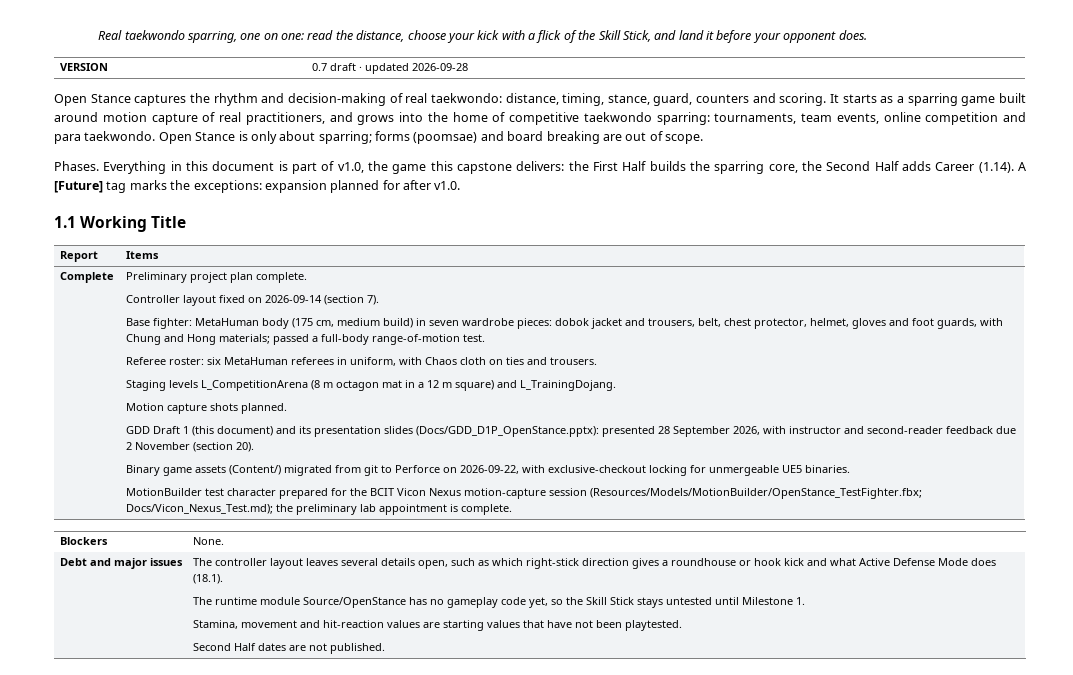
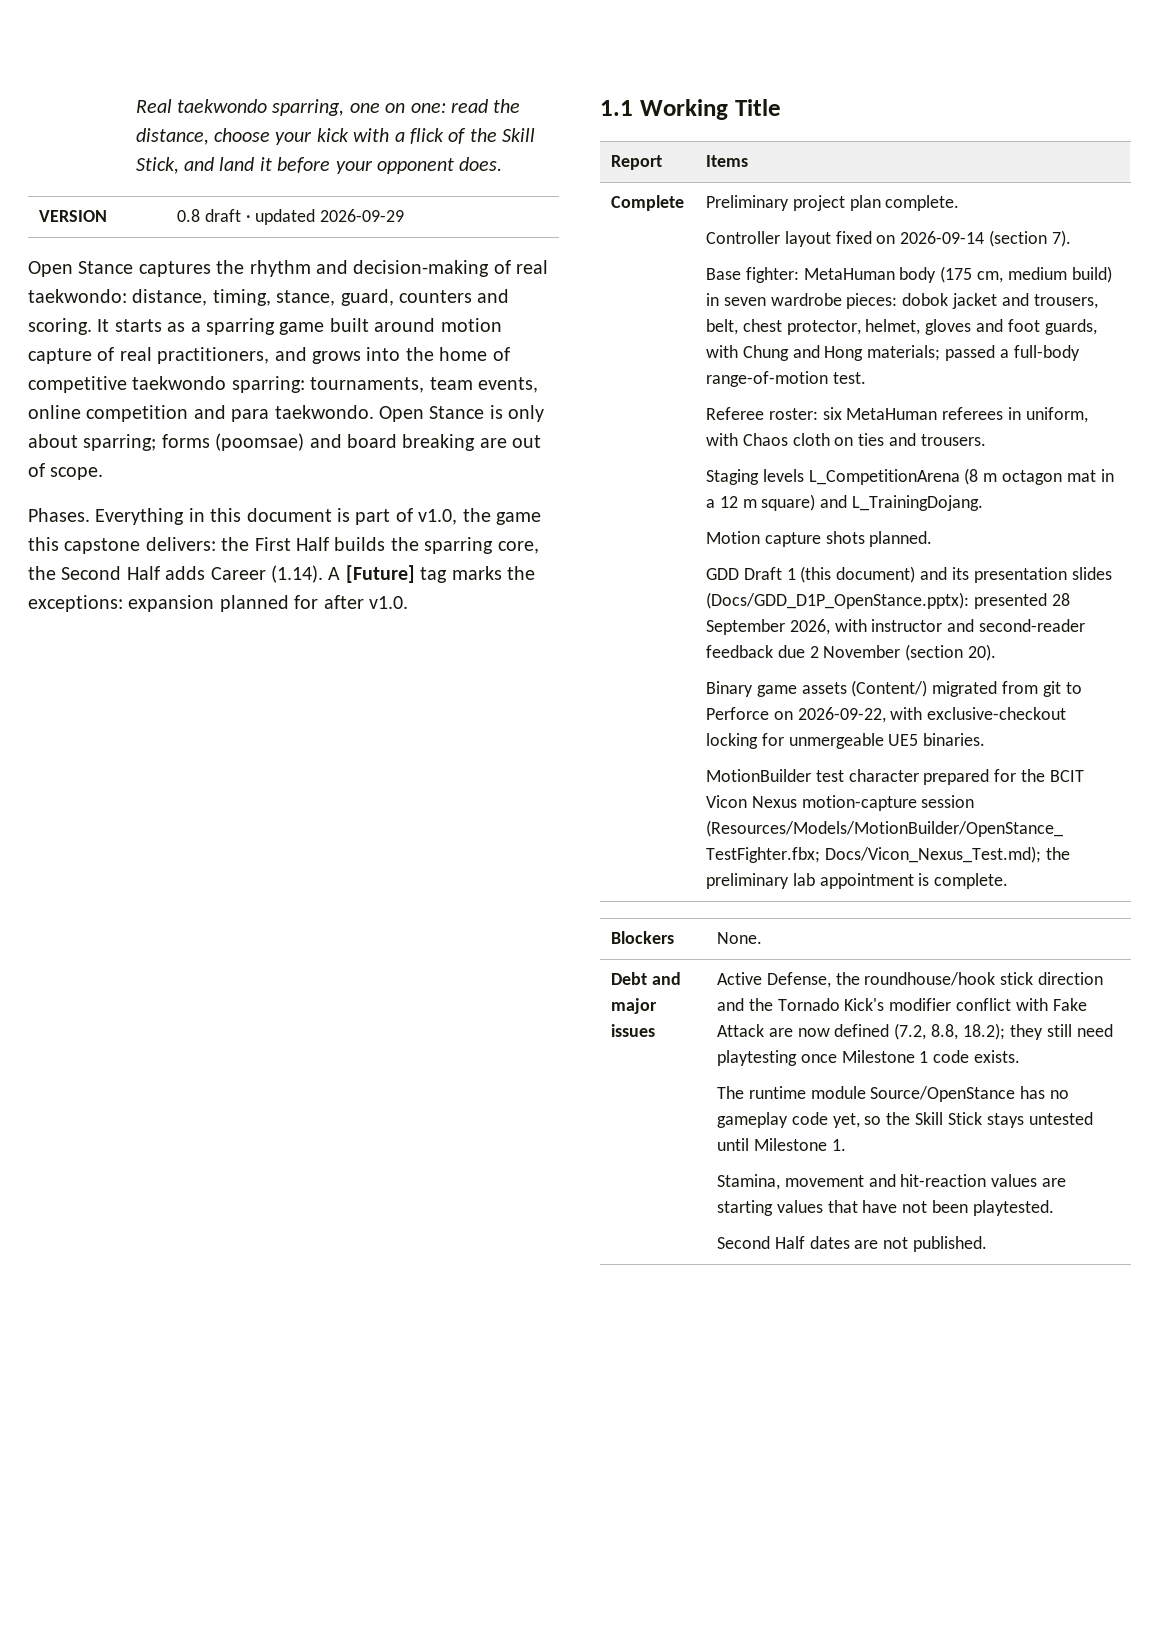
- VERSION | 0.7 draft · updated 2026-09-28
+ VERSION | 0.8 draft · updated 2026-09-29
- The controller layout leaves several details open, such as which right-stick direction gives a roundhouse or hook kick and what Active Defense Mode does (18.1).
+ Active Defense, the roundhouse/hook stick direction and the Tornado Kick's modifier conflict with Fake Attack are now defined (7.2, 8.8, 18.2); they still need playtesting once Milestone 1 code exists.

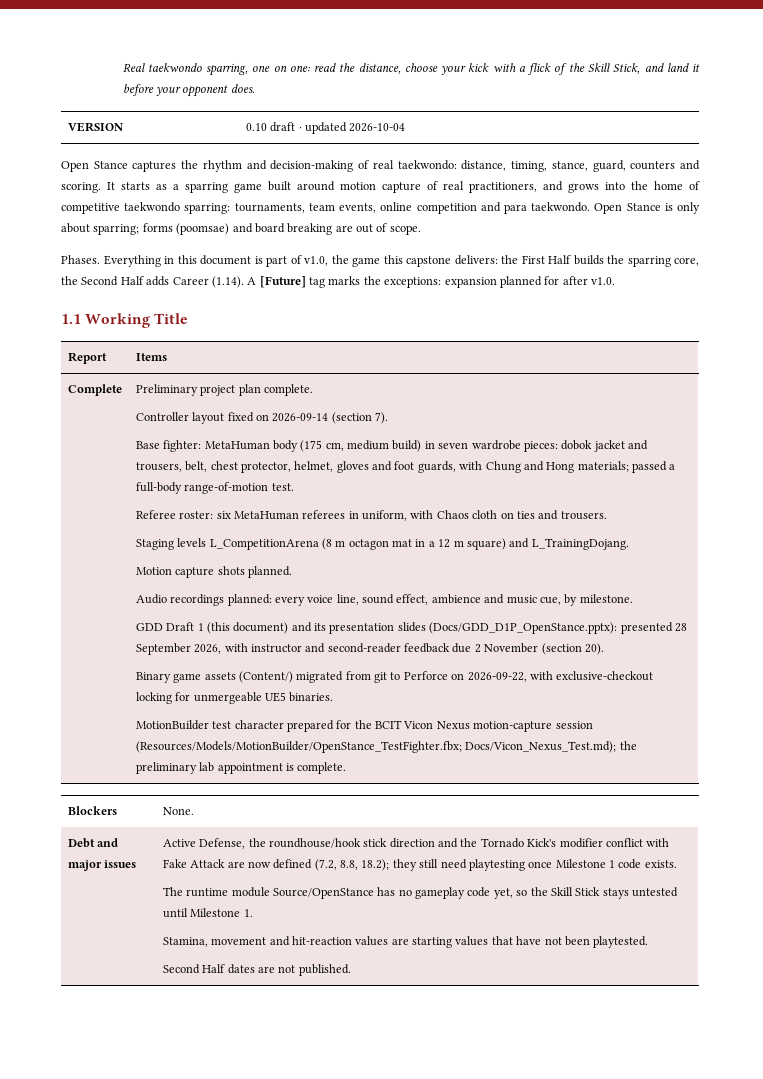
- VERSION | 0.8 draft · updated 2026-09-29
+ VERSION | 0.10 draft · updated 2026-10-04
+ Audio recordings planned: every voice line, sound effect, ambience and music cue, by milestone.

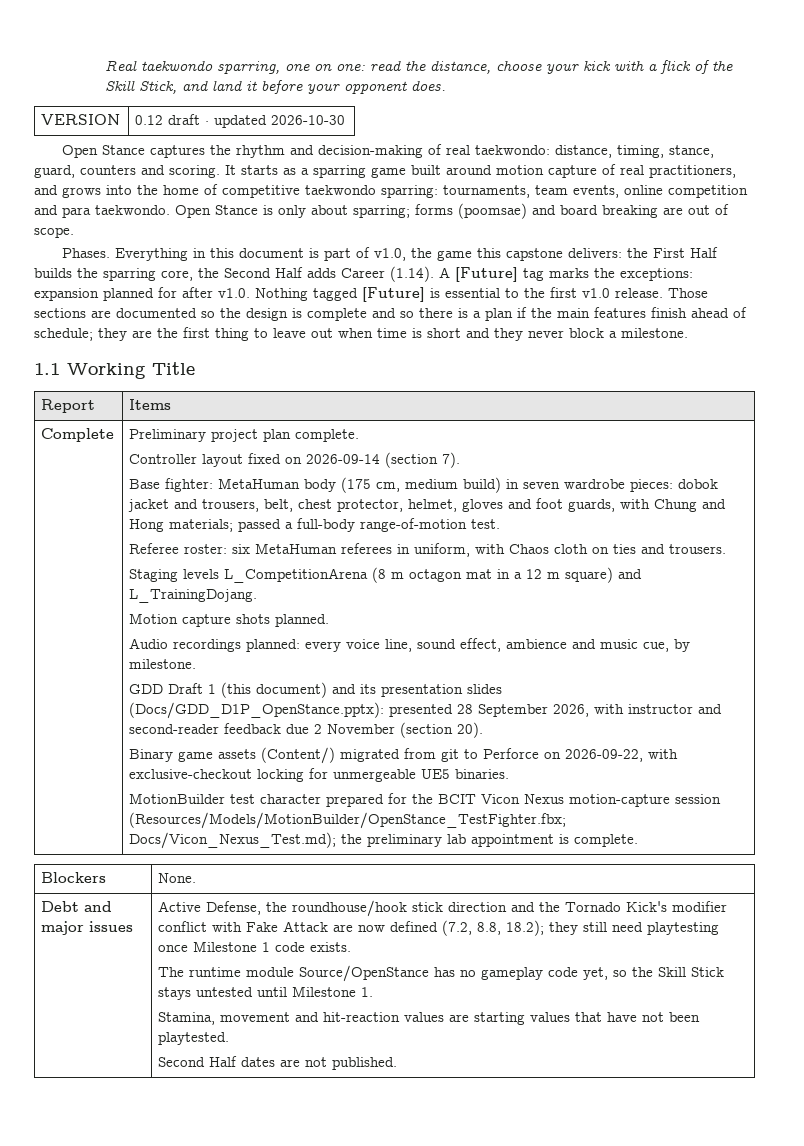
- VERSION | 0.10 draft · updated 2026-10-04
+ VERSION | 0.12 draft · updated 2026-10-30
- Everything in this document is part of v1.0, the game this capstone delivers: the First Half builds the sparring core, the Second Half adds Career (1.14). A [Future] tag marks the exceptions: expansion planned for after v1.0.
+ Everything in this document is part of v1.0, the game this capstone delivers: the First Half builds the sparring core, the Second Half adds Career (1.14). A [Future] tag marks the exceptions: expansion planned for after v1.0. Nothing tagged [Future] is essential to the first v1.0 release. Those sections are documented so the design is complete and so there is a plan if the main features finish ahead of schedule; they are the first thing to leave out when time is short and they never block a milestone.

